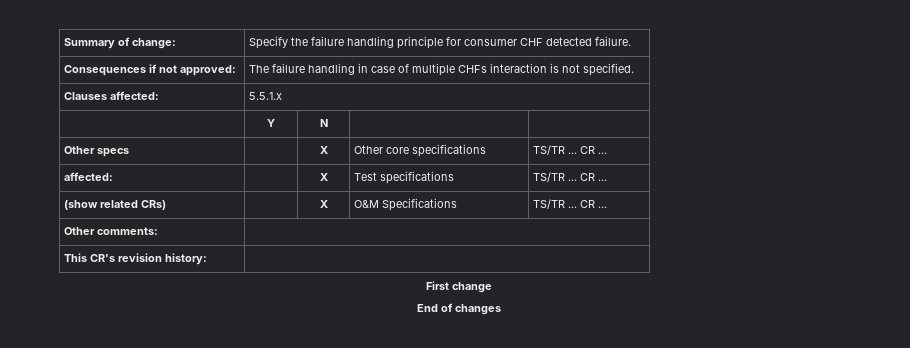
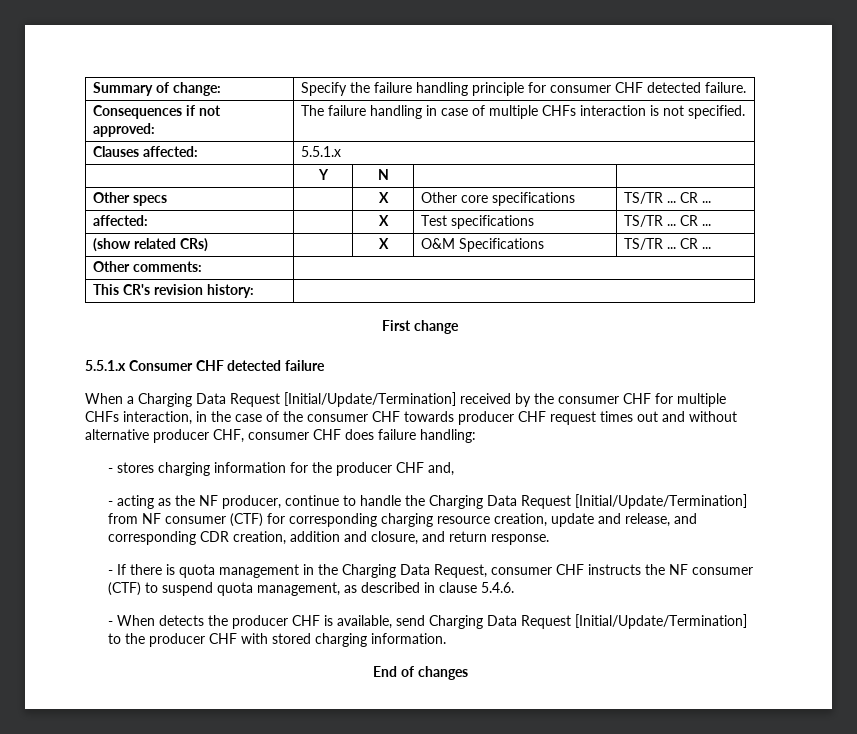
+ 5.5.1.x Consumer CHF detected failure
+ When a Charging Data Request [Initial/Update/Termination] received by the consumer CHF for multiple CHFs interaction, in the case of the consumer CHF towards producer CHF request times out and without alternative producer CHF, consumer CHF does failure handling:
+ - stores charging information for the producer CHF and,
+ - acting as the NF producer, continue to handle the Charging Data Request [Initial/Update/Termination] from NF consumer (CTF) for corresponding charging resource creation, update and release, and corresponding CDR creation, addition and closure, and return response.
+ - If there is quota management in the Charging Data Request, consumer CHF instructs the NF consumer (CTF) to suspend quota management, as described in clause 5.4.6.
+ - When detects the producer CHF is available, send Charging Data Request [Initial/Update/Termination] to the producer CHF with stored charging information.

